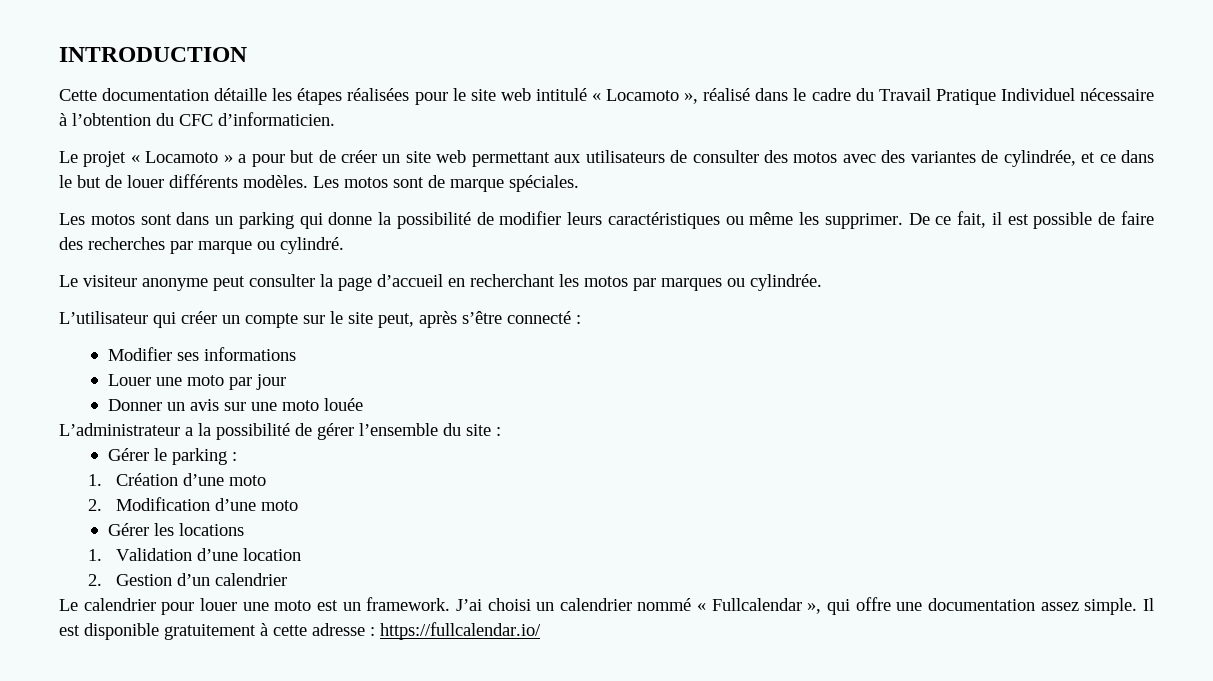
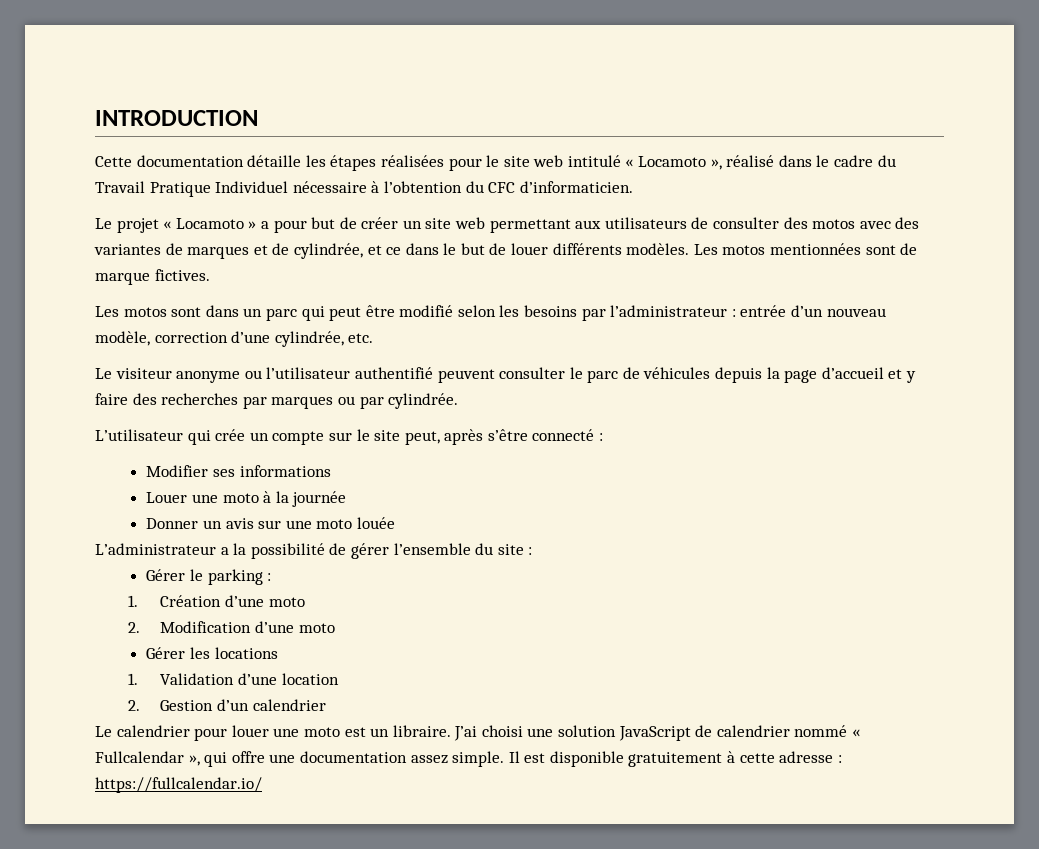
- Le projet « Locamoto » a pour but de créer un site web permettant aux utilisateurs de consulter des motos avec des variantes de cylindrée, et ce dans le but de louer différents modèles.
+ Le projet « Locamoto » a pour but de créer un site web permettant aux utilisateurs de consulter des motos avec des variantes de marques et de cylindrée, et ce dans le but de louer différents modèles.
- Les motos sont de marque spéciales.
+ Les motos mentionnées sont de marque fictives.
- Les motos sont dans un parking qui donne la possibilité de modifier leurs caractéristiques ou même les supprimer. De ce fait, il est possible de faire des recherches par marque ou cylindré.
- Le visiteur anonyme peut consulter la page d’accueil en recherchant les motos par marques ou cylindrée.
+ Les motos sont dans un parc qui peut être modifié selon les besoins par l’administrateur : entrée d’un nouveau modèle, correction d’une cylindrée, etc.
+ Le visiteur anonyme ou l’utilisateur authentifié peuvent consulter le parc de véhicules depuis la page d’accueil et y faire des recherches par marques ou par cylindrée.
- L’utilisateur qui créer un compte sur le site peut, après s’être connecté :
+ L’utilisateur qui crée un compte sur le site peut, après s’être connecté :
- Louer une moto par jour
+ Louer une moto à la journée
- Le calendrier pour louer une moto est un framework.
+ Le calendrier pour louer une moto est un libraire.
- J’ai choisi un calendrier nommé « Fullcalendar », qui offre une documentation assez simple.
+ J’ai choisi une solution JavaScript de calendrier nommé « Fullcalendar », qui offre une documentation assez simple.

